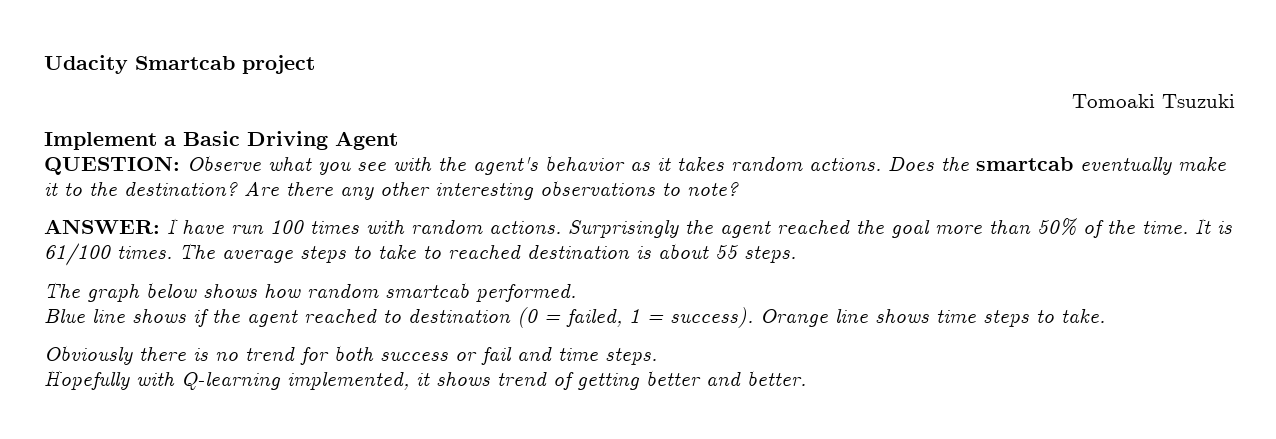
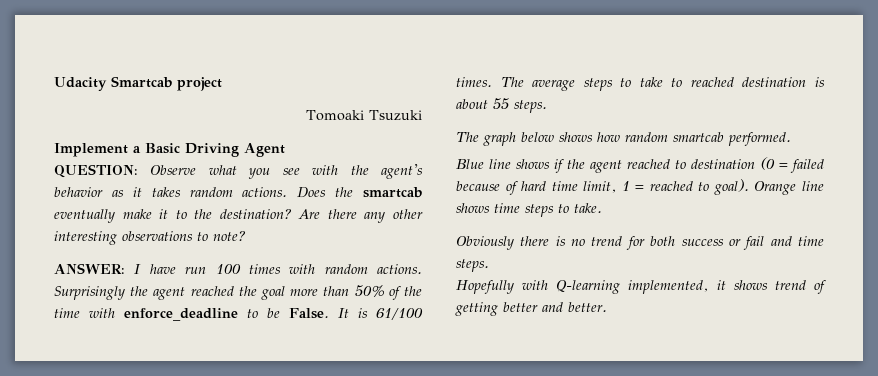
- Surprisingly the agent reached the goal more than 50% of the time.
+ Surprisingly the agent reached the goal more than 50% of the time with enforce_deadline to be False.
- Blue line shows if the agent reached to destination (0 = failed, 1 = success).
+ Blue line shows if the agent reached to destination (0 = failed because of hard time limit, 1 = reached to goal).

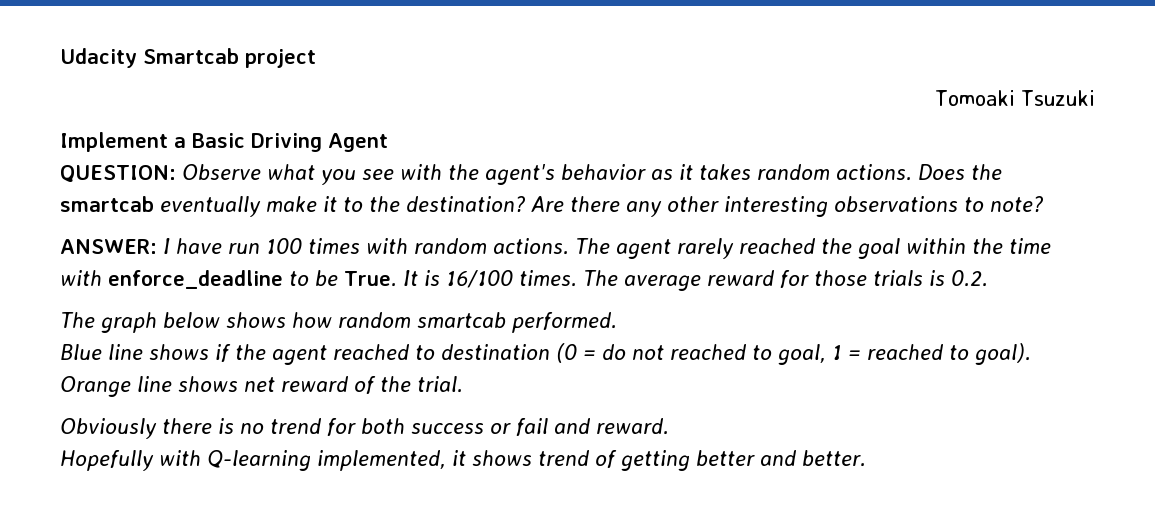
- Surprisingly the agent reached the goal more than 50% of the time with enforce_deadline to be False.
+ The agent rarely reached the goal within the time with enforce_deadline to be True.
- It is 61/100 times.
+ It is 16/100 times.
- The average steps to take to reached destination is about 55 steps.
+ The average reward for those trials is 0.2.
- Blue line shows if the agent reached to destination (0 = failed because of hard time limit, 1 = reached to goal).
+ Blue line shows if the agent reached to destination (0 = do not reached to goal, 1 = reached to goal).
- Orange line shows time steps to take.
+ Orange line shows net reward of the trial.
- Obviously there is no trend for both success or fail and time steps.
+ Obviously there is no trend for both success or fail and reward.

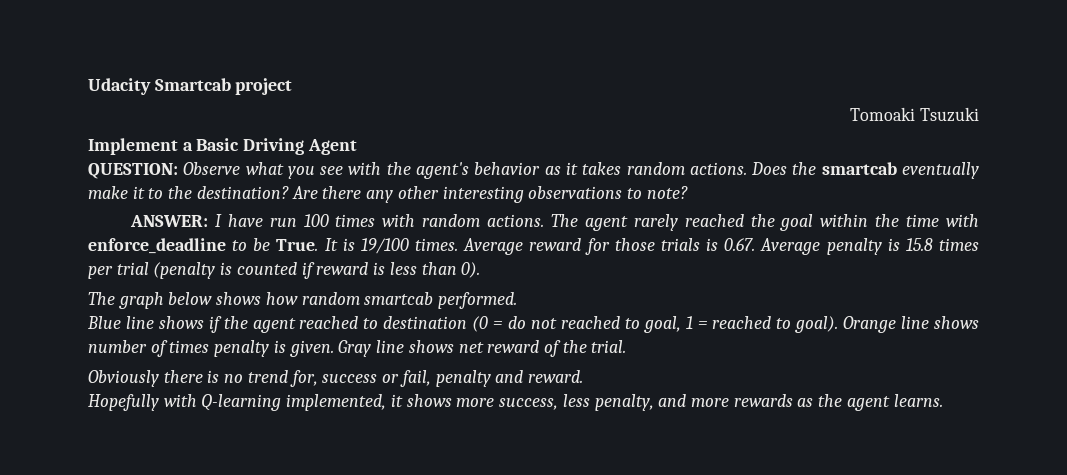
- It is 16/100 times. The average reward for those trials is 0.2.
+ It is 19/100 times. Average reward for those trials is 0.67. Average penalty is 15.8 times per trial (penalty is counted if reward is less than 0).
- Orange line shows net reward of the trial.
+ Orange line shows number of times penalty is given. Gray line shows net reward of the trial.
- Obviously there is no trend for both success or fail and reward.
+ Obviously there is no trend for, success or fail, penalty and reward.
- Hopefully with Q-learning implemented, it shows trend of getting better and better.
+ Hopefully with Q-learning implemented, it shows more success, less penalty, and more rewards as the agent learns.

